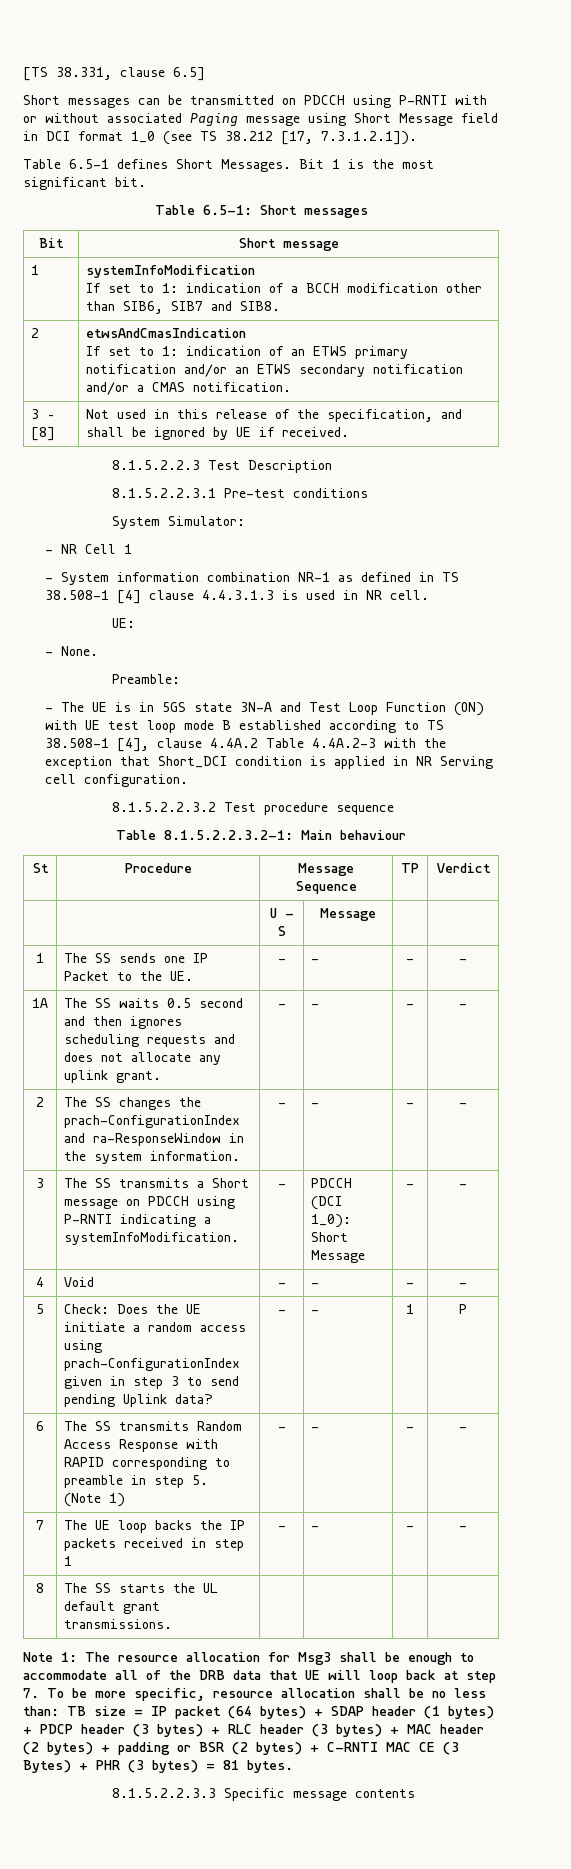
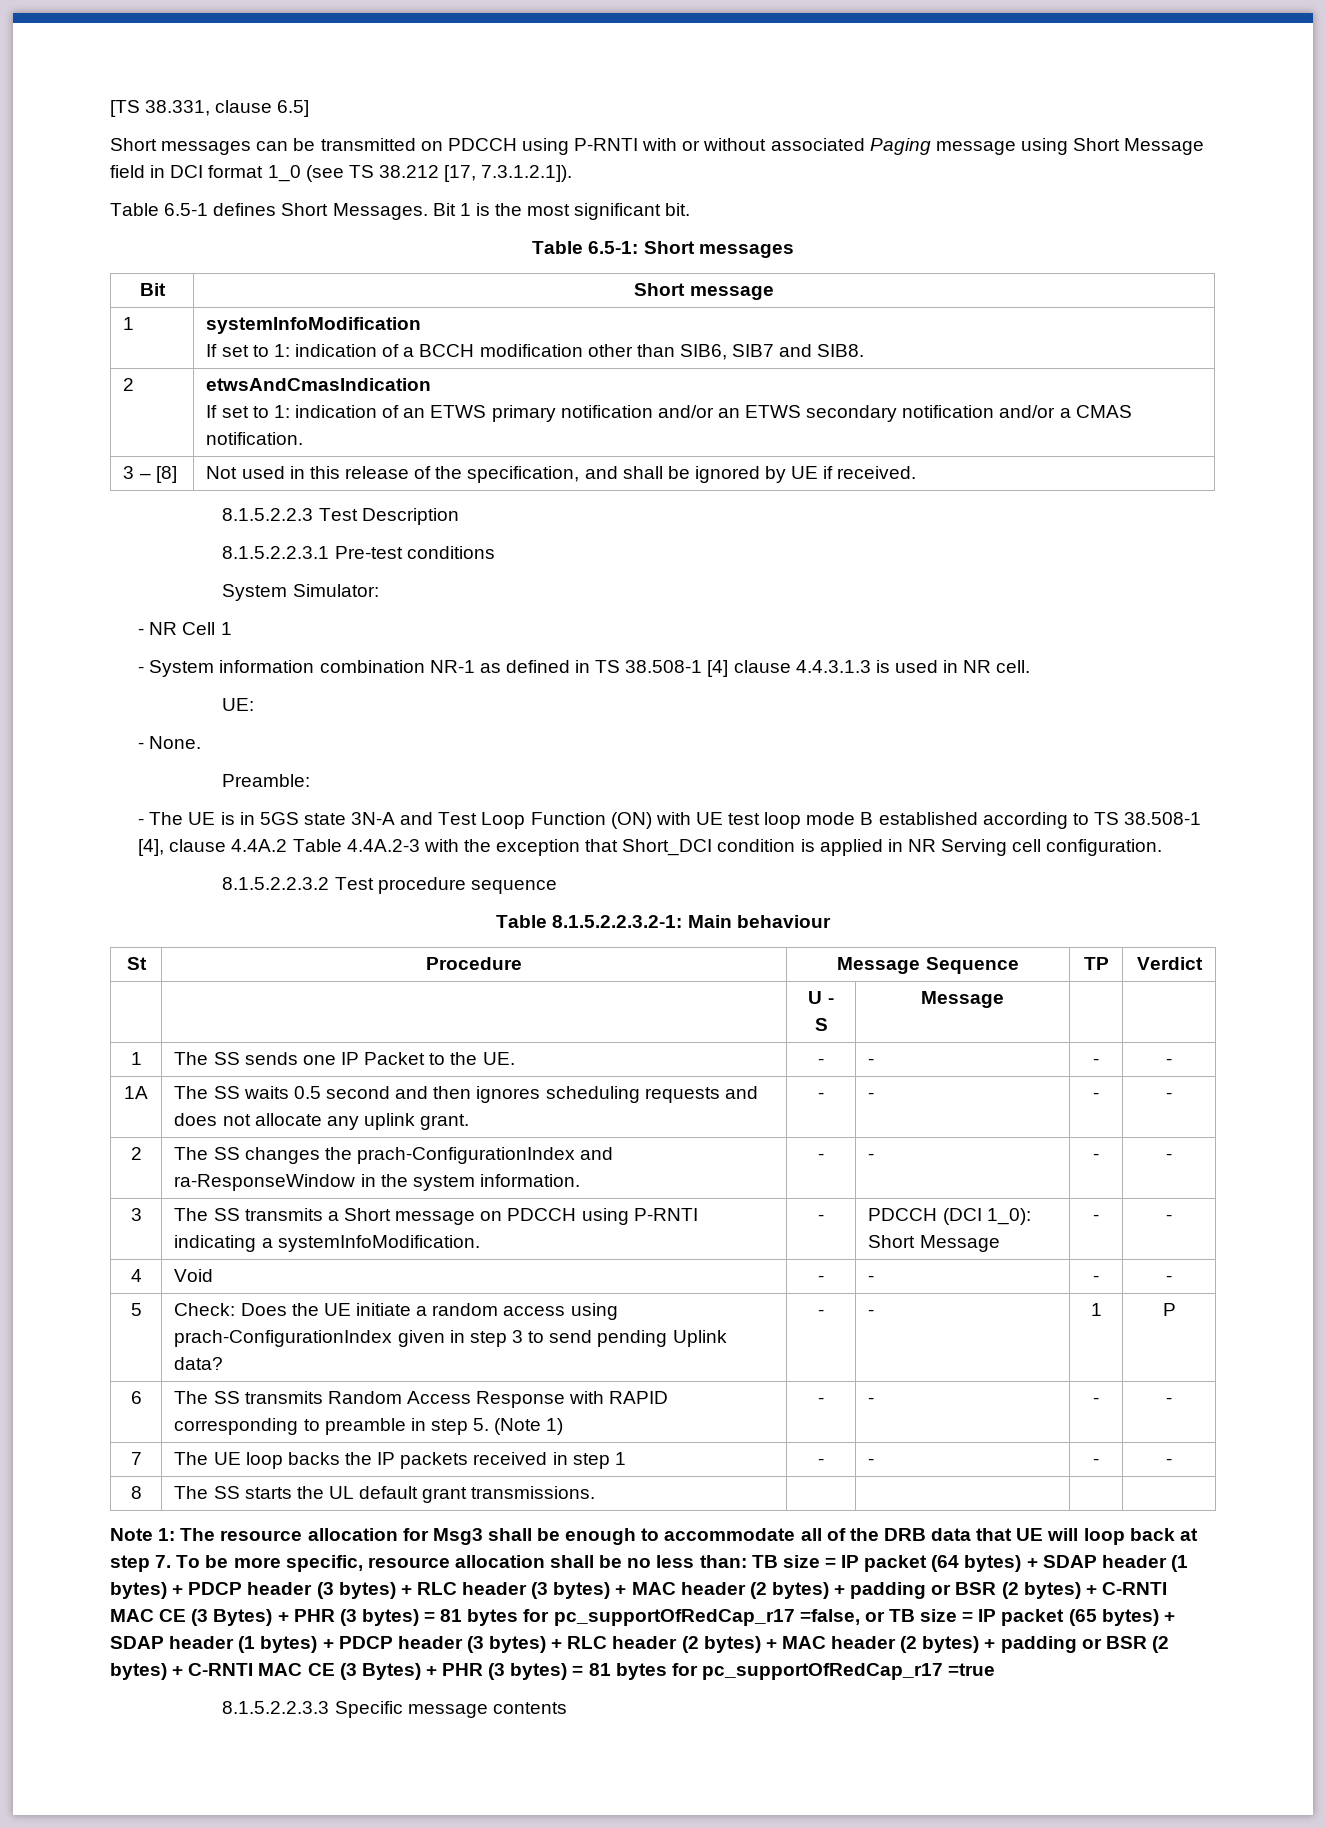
- TB size = IP packet (64 bytes) + SDAP header (1 bytes) + PDCP header (3 bytes) + RLC header (3 bytes) + MAC header (2 bytes) + padding or BSR (2 bytes) + C-RNTI MAC CE (3 Bytes) + PHR (3 bytes) = 81 bytes.
+ TB size = IP packet (64 bytes) + SDAP header (1 bytes) + PDCP header (3 bytes) + RLC header (3 bytes) + MAC header (2 bytes) + padding or BSR (2 bytes) + C-RNTI MAC CE (3 Bytes) + PHR (3 bytes) = 81 bytes for pc_supportOfRedCap_r17 =false, or TB size = IP packet (65 bytes) + SDAP header (1 bytes) + PDCP header (3 bytes) + RLC header (2 bytes) + MAC header (2 bytes) + padding or BSR (2 bytes) + C-RNTI MAC CE (3 Bytes) + PHR (3 bytes) = 81 bytes for pc_supportOfRedCap_r17 =true

